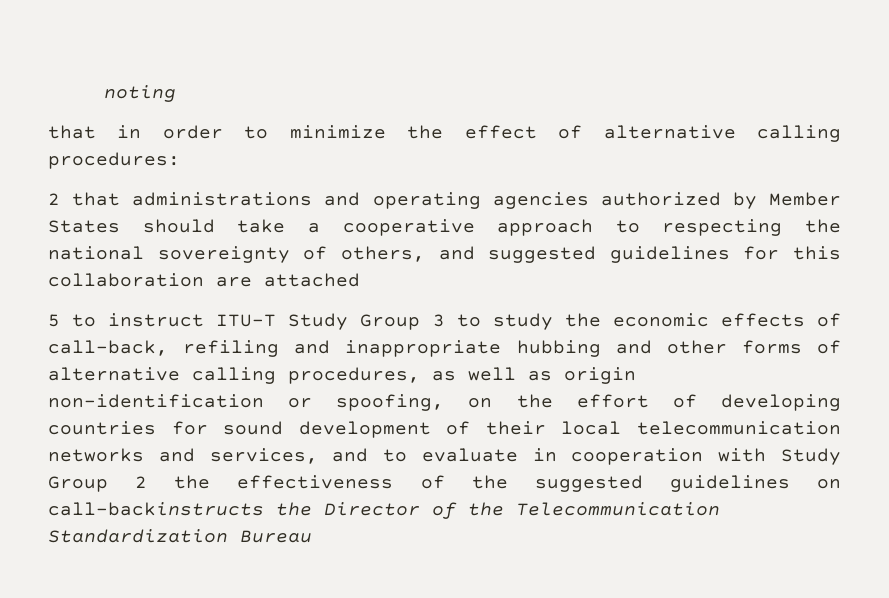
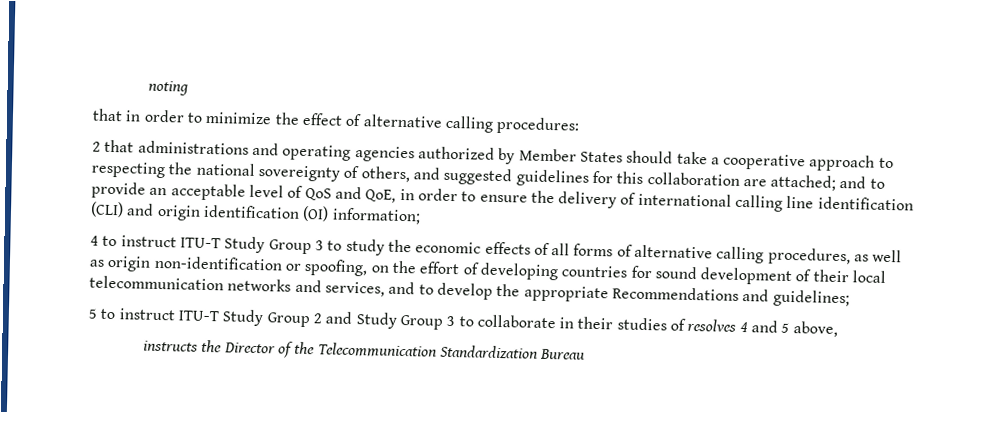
- 2 that administrations and operating agencies authorized by Member States should take a cooperative approach to respecting the national sovereignty of others, and suggested guidelines for this collaboration are attached
- 5 to instruct ITU-T Study Group 3 to study the economic effects of call-back, refiling and inappropriate hubbing and other forms of alternative calling procedures, as well as origin non-identification or spoofing, on the effort of developing countries for sound development of their local telecommunication networks and services, and to evaluate in cooperation with Study Group 2 the effectiveness of the suggested guidelines on call-backinstructs the Director of the Telecommunication Standardization Bureau
+ 2 that administrations and operating agencies authorized by Member States should take a cooperative approach to respecting the national sovereignty of others, and suggested guidelines for this collaboration are attached; and to provide an acceptable level of QoS and QoE, in order to ensure the delivery of international calling line identification (CLI) and origin identification (OI) information;
+ 4 to instruct ITU-T Study Group 3 to study the economic effects of all forms of alternative calling procedures, as well as origin non-identification or spoofing, on the effort of developing countries for sound development of their local telecommunication networks and services, and to develop the appropriate Recommendations and guidelines;
+ 5 to instruct ITU-T Study Group 2 and Study Group 3 to collaborate in their studies of resolves 4 and 5 above,
+ instructs the Director of the Telecommunication Standardization Bureau

